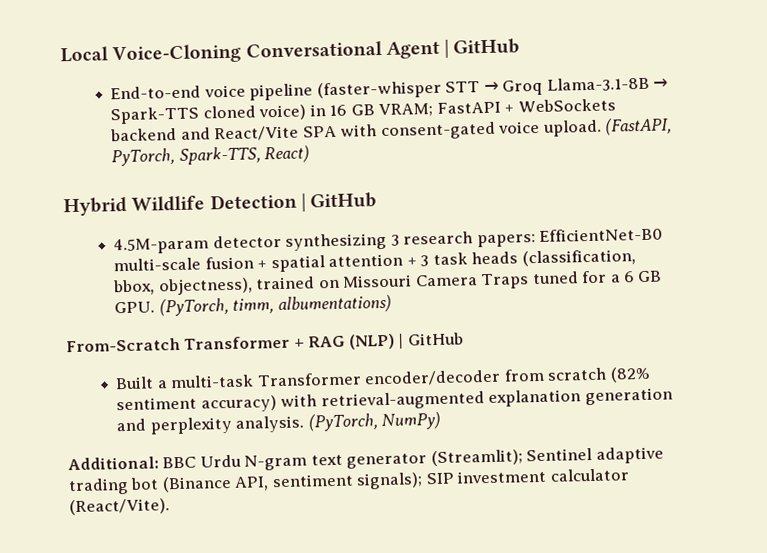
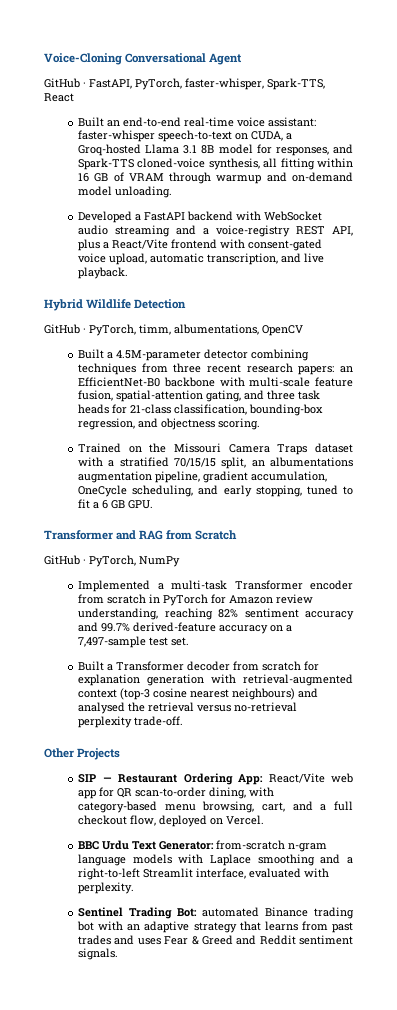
- Local Voice-Cloning Conversational Agent | GitHub
- End-to-end voice pipeline (faster-whisper STT → Groq Llama-3.1-8B → Spark-TTS cloned voice) in 16 GB VRAM; FastAPI + WebSockets backend and React/Vite SPA with consent-gated voice upload. (FastAPI, PyTorch, Spark-TTS, React)
+ Voice-Cloning Conversational Agent
+ GitHub · FastAPI, PyTorch, faster-whisper, Spark-TTS, React
+ Built an end-to-end real-time voice assistant: faster-whisper speech-to-text on CUDA, a Groq-hosted Llama 3.1 8B model for responses, and Spark-TTS cloned-voice synthesis, all fitting within 16 GB of VRAM through warmup and on-demand model unloading.
+ Developed a FastAPI backend with WebSocket audio streaming and a voice-registry REST API, plus a React/Vite frontend with consent-gated voice upload, automatic transcription, and live playback.
- Hybrid Wildlife Detection | GitHub
- 4.5M-param detector synthesizing 3 research papers: EfficientNet-B0 multi-scale fusion + spatial attention + 3 task heads (classification, bbox, objectness), trained on Missouri Camera Traps tuned for a 6 GB GPU. (PyTorch, timm, albumentations)
- From-Scratch Transformer + RAG (NLP) | GitHub
- Built a multi-task Transformer encoder/decoder from scratch (82% sentiment accuracy) with retrieval-augmented explanation generation and perplexity analysis. (PyTorch, NumPy)
- Additional: BBC Urdu N-gram text generator (Streamlit); Sentinel adaptive trading bot (Binance API, sentiment signals); SIP investment calculator (React/Vite).
+ Hybrid Wildlife Detection
+ GitHub · PyTorch, timm, albumentations, OpenCV
+ Built a 4.5M-parameter detector combining techniques from three recent research papers: an EfficientNet-B0 backbone with multi-scale feature fusion, spatial-attention gating, and three task heads for 21-class classification, bounding-box regression, and objectness scoring.
+ Trained on the Missouri Camera Traps dataset with a stratified 70/15/15 split, an albumentations augmentation pipeline, gradient accumulation, OneCycle scheduling, and early stopping, tuned to fit a 6 GB GPU.
+ Transformer and RAG from Scratch
+ GitHub · PyTorch, NumPy
+ Implemented a multi-task Transformer encoder from scratch in PyTorch for Amazon review understanding, reaching 82% sentiment accuracy and 99.7% derived-feature accuracy on a 7,497-sample test set.
+ Built a Transformer decoder from scratch for explanation generation with retrieval-augmented context (top-3 cosine nearest neighbours) and analysed the retrieval versus no-retrieval perplexity trade-off.
+ Other Projects
+ SIP — Restaurant Ordering App: React/Vite web app for QR scan-to-order dining, with category-based menu browsing, cart, and a full checkout flow, deployed on Vercel.
+ BBC Urdu Text Generator: from-scratch n-gram language models with Laplace smoothing and a right-to-left Streamlit interface, evaluated with perplexity.
+ Sentinel Trading Bot: automated Binance trading bot with an adaptive strategy that learns from past trades and uses Fear & Greed and Reddit sentiment signals.

